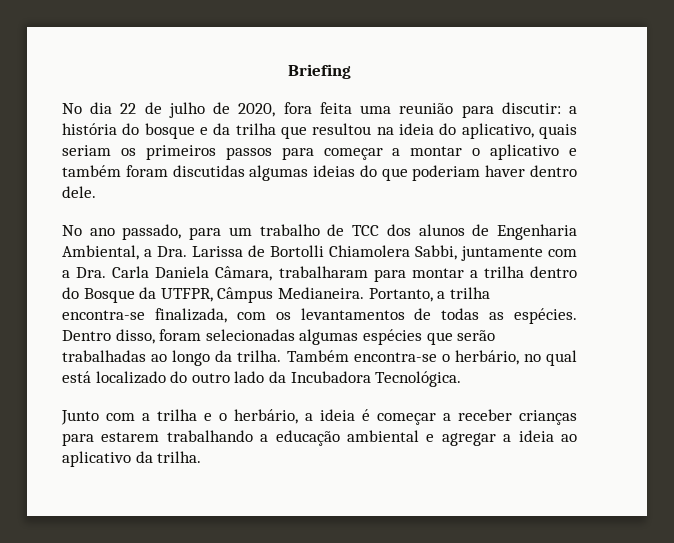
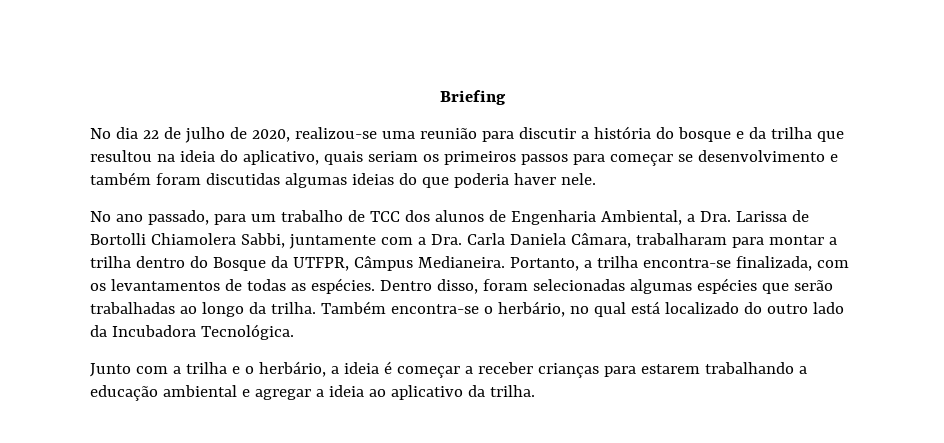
- No dia 22 de julho de 2020, fora feita uma reunião para discutir: a história do bosque e da trilha que resultou na ideia do aplicativo, quais seriam os primeiros passos para começar a montar o aplicativo e também foram discutidas algumas ideias do que poderiam haver dentro dele.
+ No dia 22 de julho de 2020, realizou-se uma reunião para discutir a história do bosque e da trilha que resultou na ideia do aplicativo, quais seriam os primeiros passos para começar se desenvolvimento e também foram discutidas algumas ideias do que poderia haver nele.

